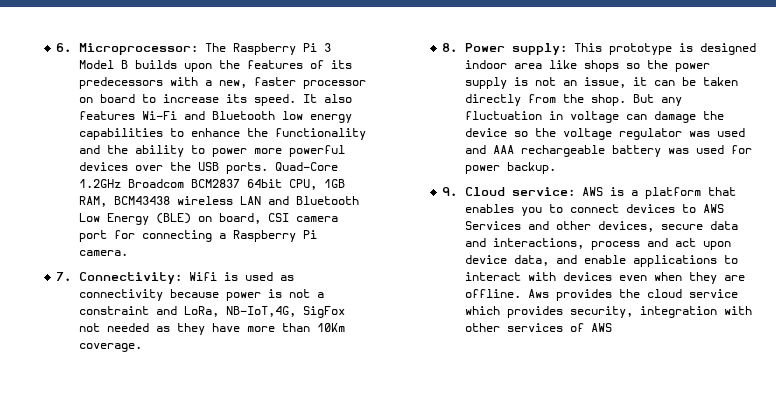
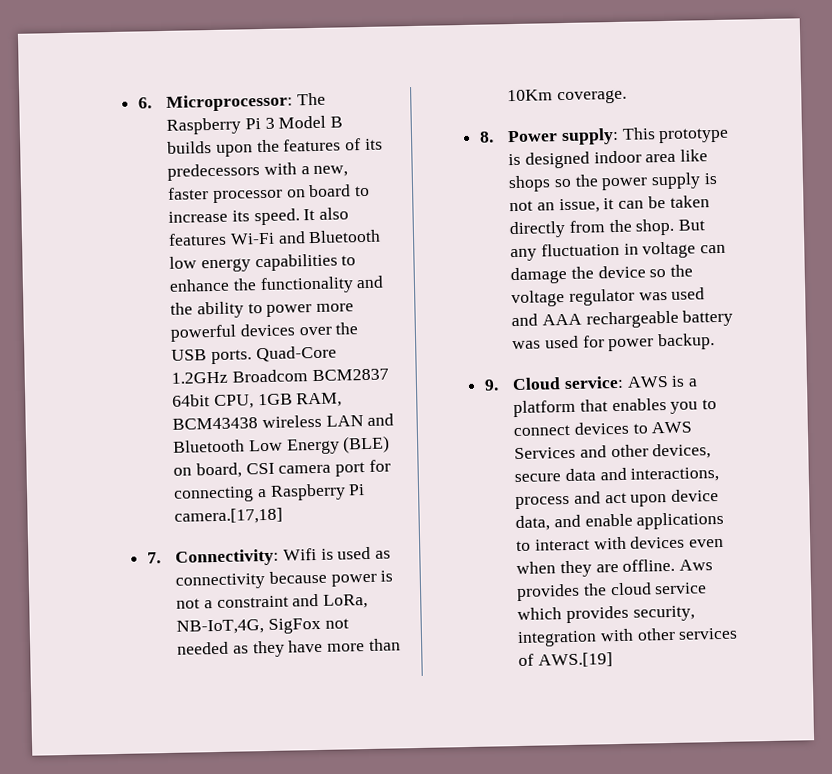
- Quad-Core 1.2GHz Broadcom BCM2837 64bit CPU, 1GB RAM, BCM43438 wireless LAN and Bluetooth Low Energy (BLE) on board, CSI camera port for connecting a Raspberry Pi camera.
+ Quad-Core 1.2GHz Broadcom BCM2837 64bit CPU, 1GB RAM, BCM43438 wireless LAN and Bluetooth Low Energy (BLE) on board, CSI camera port for connecting a Raspberry Pi camera.[17,18]
- Aws provides the cloud service which provides security, integration with other services of AWS
+ Aws provides the cloud service which provides security, integration with other services of AWS.[19]

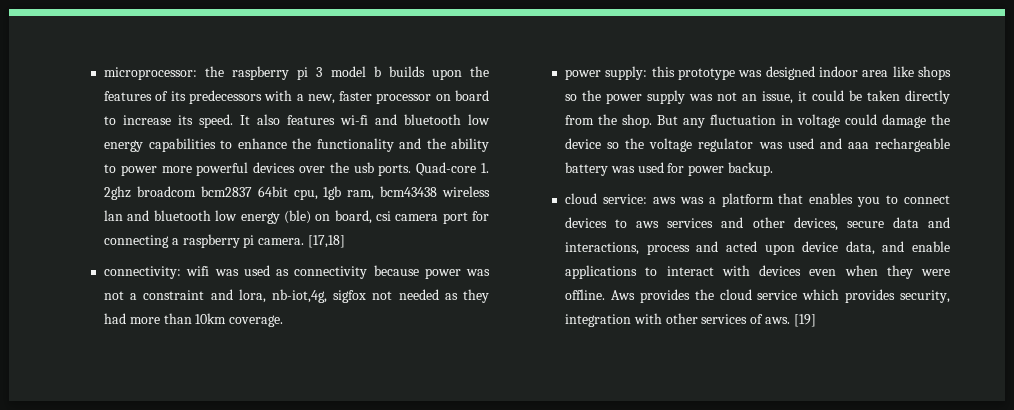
- 6. Microprocessor: The Raspberry Pi 3 Model B builds upon the features of its predecessors with a new, faster processor on board to increase its speed.
+ microprocessor: the raspberry pi 3 model b builds upon the features of its predecessors with a new, faster processor on board to increase its speed.
- It also features Wi-Fi and Bluetooth low energy capabilities to enhance the functionality and the ability to power more powerful devices over the USB ports. Quad-Core 1.2GHz Broadcom BCM2837 64bit CPU, 1GB RAM, BCM43438 wireless LAN and Bluetooth Low Energy (BLE) on board, CSI camera port for connecting a Raspberry Pi camera.[17,18]
- 7. Connectivity: Wifi is used as connectivity because power is not a constraint and LoRa, NB-IoT,4G, SigFox not needed as they have more than 10Km coverage.
+ It also features wi-fi and bluetooth low energy capabilities to enhance the functionality and the ability to power more powerful devices over the usb ports. Quad-core 1. 2ghz broadcom bcm2837 64bit cpu, 1gb ram, bcm43438 wireless lan and bluetooth low energy (ble) on board, csi camera port for connecting a raspberry pi camera. [17,18]
+ connectivity: wifi was used as connectivity because power was not a constraint and lora, nb-iot,4g, sigfox not needed as they had more than 10km coverage.
- 8. Power supply: This prototype is designed indoor area like shops so the power supply is not an issue, it can be taken directly from the shop.
+ power supply: this prototype was designed indoor area like shops so the power supply was not an issue, it could be taken directly from the shop.
- But any fluctuation in voltage can damage the device so the voltage regulator was used and AAA rechargeable battery was used for power backup.
+ But any fluctuation in voltage could damage the device so the voltage regulator was used and aaa rechargeable battery was used for power backup.
- 9. Cloud service: AWS is a platform that enables you to connect devices to AWS Services and other devices, secure data and interactions, process and act upon device data, and enable applications to interact with devices even when they are offline.
+ cloud service: aws was a platform that enables you to connect devices to aws services and other devices, secure data and interactions, process and acted upon device data, and enable applications to interact with devices even when they were offline.
- Aws provides the cloud service which provides security, integration with other services of AWS.[19]
+ Aws provides the cloud service which provides security, integration with other services of aws. [19]

